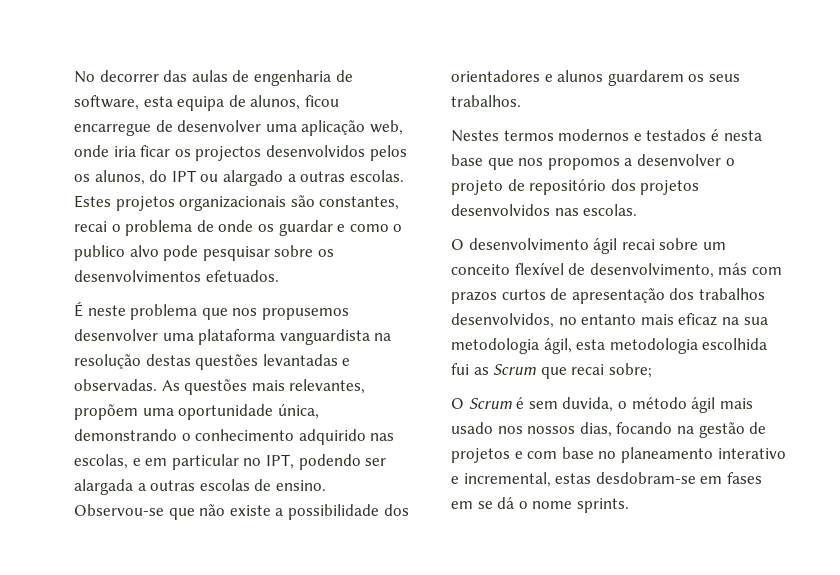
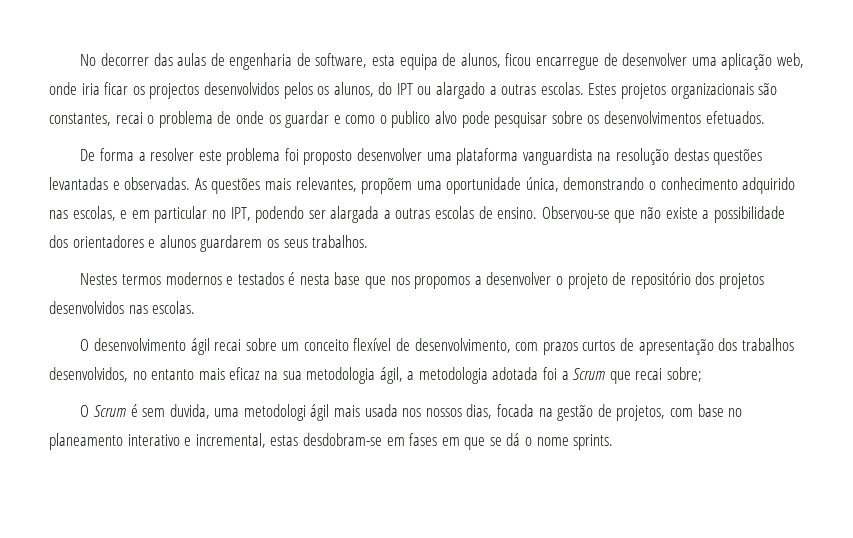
- É neste problema que nos propusemos desenvolver uma plataforma vanguardista na resolução destas questões levantadas e observadas.
+ De forma a resolver este problema foi proposto desenvolver uma plataforma vanguardista na resolução destas questões levantadas e observadas.
- O desenvolvimento ágil recai sobre um conceito flexível de desenvolvimento, más com prazos curtos de apresentação dos trabalhos desenvolvidos, no entanto mais eficaz na sua metodologia ágil, esta metodologia escolhida fui as Scrum que recai sobre;
+ O desenvolvimento ágil recai sobre um conceito flexível de desenvolvimento, com prazos curtos de apresentação dos trabalhos desenvolvidos, no entanto mais eficaz na sua metodologia ágil, a metodologia adotada foi a Scrum que recai sobre;
- O Scrum é sem duvida, o método ágil mais usado nos nossos dias, focando na gestão de projetos e com base no planeamento interativo e incremental, estas desdobram-se em fases em se dá o nome sprints.
+ O Scrum é sem duvida, uma metodologi ágil mais usada nos nossos dias, focada na gestão de projetos, com base no planeamento interativo e incremental, estas desdobram-se em fases em que se dá o nome sprints.

